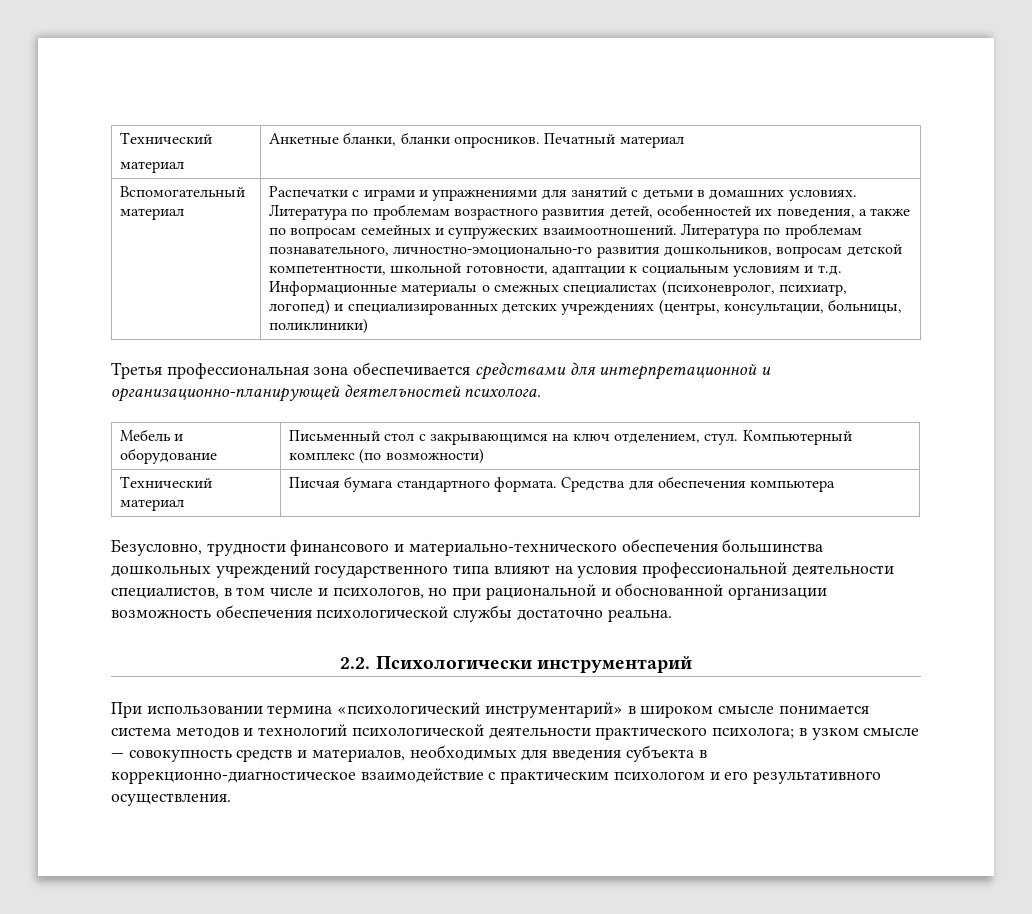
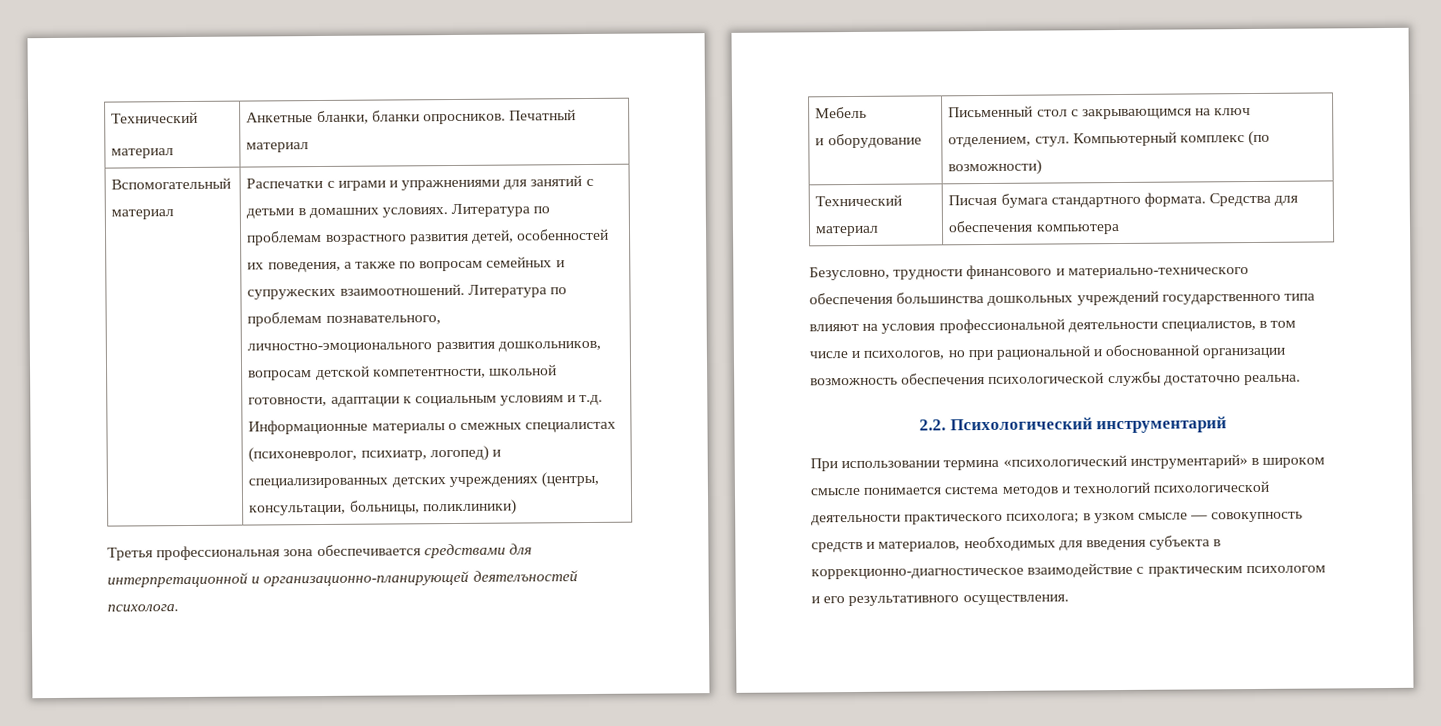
- Литература по проблемам познавательного, личностно-эмоционально-го развития дошкольников, вопросам детской компетентности, школьной готовности, адаптации к социальным условиям и т.д. Информационные материалы о смежных специалистах (психоневролог, психиатр, логопед) и специализированных детских учреждениях (центры, консультации, больницы, поликлиники)
+ Литература по проблемам познавательного, личностно-эмоционального развития дошкольников, вопросам детской компетентности, школьной готовности, адаптации к социальным условиям и т.д. Информационные материалы о смежных специалистах (психоневролог, психиатр, логопед) и специализированных детских учреждениях (центры, консультации, больницы, поликлиники)
- Мебель и оборудование | Письменный стол с закрывающимся на ключ отделением, стул. Компьютерный комплекс (по возможности)
+ Мебель
+ и оборудование | Письменный стол с закрывающимся на ключ отделением, стул. Компьютерный комплекс (по возможности)
- 2.2. Психологически инструментарий
+ 2.2. Психологический инструментарий

